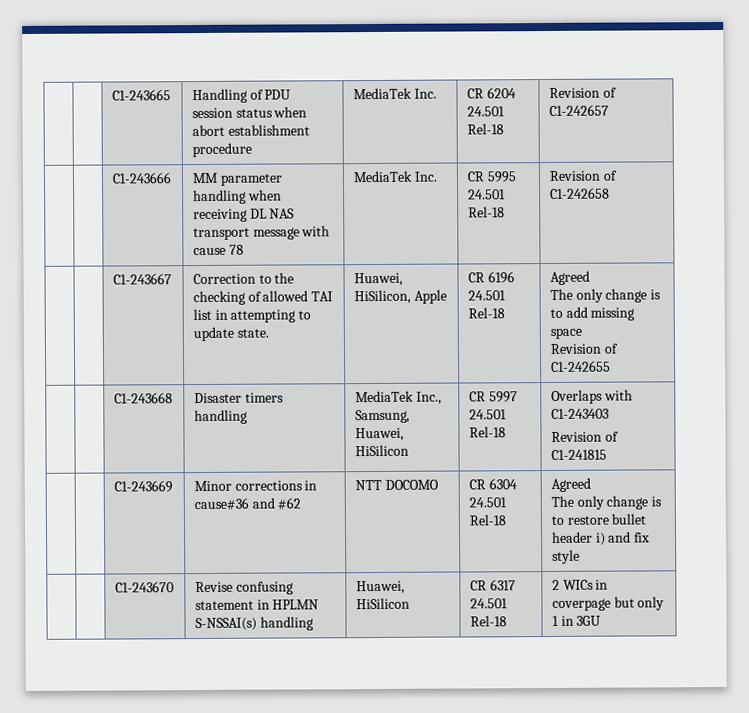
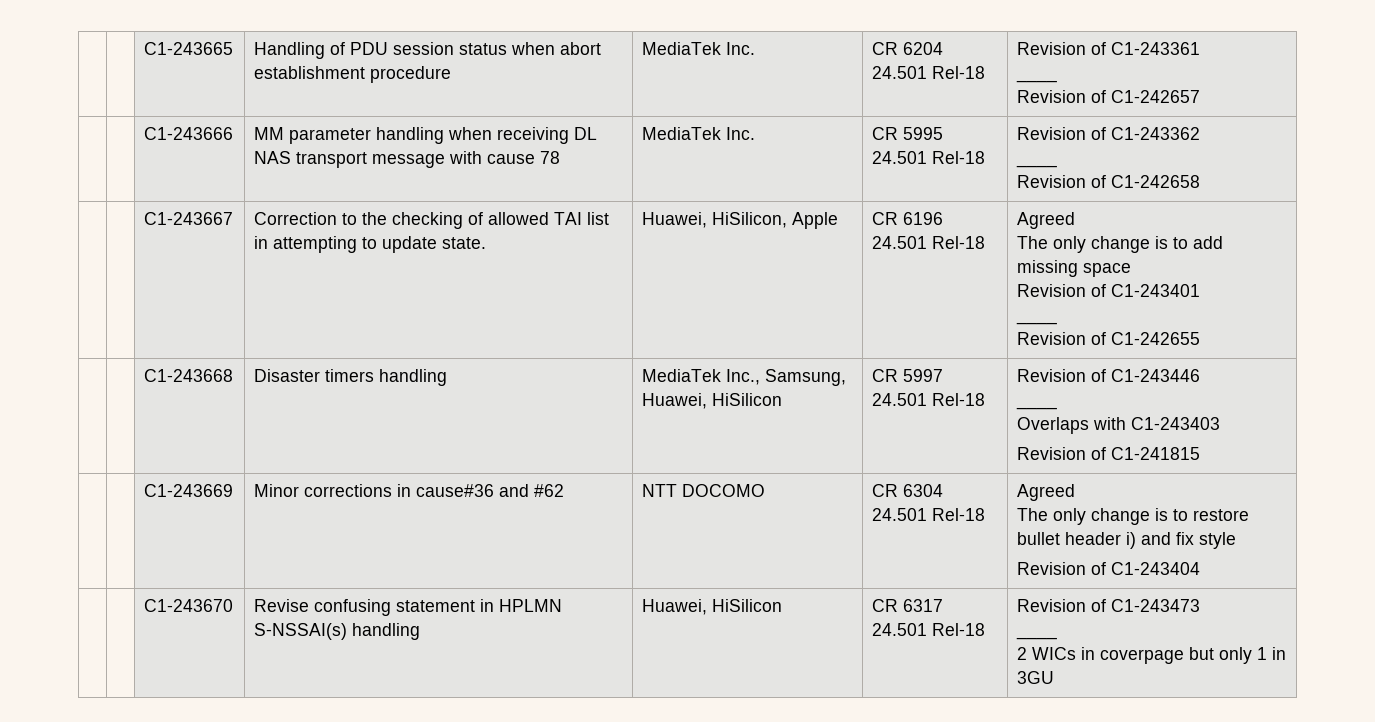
- | | C1-243665 | Handling of PDU session status when abort establishment procedure | MediaTek Inc. | CR 6204 24.501 Rel-18 | Revision of C1-242657
+ | | C1-243665 | Handling of PDU session status when abort establishment procedure | MediaTek Inc. | CR 6204 24.501 Rel-18 | Revision of C1-243361
+ ____
+ Revision of C1-242657
- | | C1-243666 | MM parameter handling when receiving DL NAS transport message with cause 78 | MediaTek Inc. | CR 5995 24.501 Rel-18 | Revision of C1-242658
+ | | C1-243666 | MM parameter handling when receiving DL NAS transport message with cause 78 | MediaTek Inc. | CR 5995 24.501 Rel-18 | Revision of C1-243362
+ ____
+ Revision of C1-242658
  | | C1-243667 | Correction to the checking of allowed TAI list in attempting to update state. | Huawei, HiSilicon, Apple | CR 6196 24.501 Rel-18 | Agreed
  The only change is to add missing space
+ Revision of C1-243401
+ ____
- | | C1-243668 | Disaster timers handling | MediaTek Inc., Samsung, Huawei, HiSilicon | CR 5997 24.501 Rel-18 | Overlaps with C1-243403
+ | | C1-243668 | Disaster timers handling | MediaTek Inc., Samsung, Huawei, HiSilicon | CR 5997 24.501 Rel-18 | Revision of C1-243446
+ ____
+ Overlaps with C1-243403
  | | C1-243669 | Minor corrections in cause#36 and #62 | NTT DOCOMO | CR 6304 24.501 Rel-18 | Agreed
  The only change is to restore bullet header i) and fix style
+ Revision of C1-243404
- | | C1-243670 | Revise confusing statement in HPLMN S-NSSAI(s) handling | Huawei, HiSilicon | CR 6317 24.501 Rel-18 | 2 WICs in coverpage but only 1 in 3GU
+ | | C1-243670 | Revise confusing statement in HPLMN S-NSSAI(s) handling | Huawei, HiSilicon | CR 6317 24.501 Rel-18 | Revision of C1-243473
+ ____
+ 2 WICs in coverpage but only 1 in 3GU

